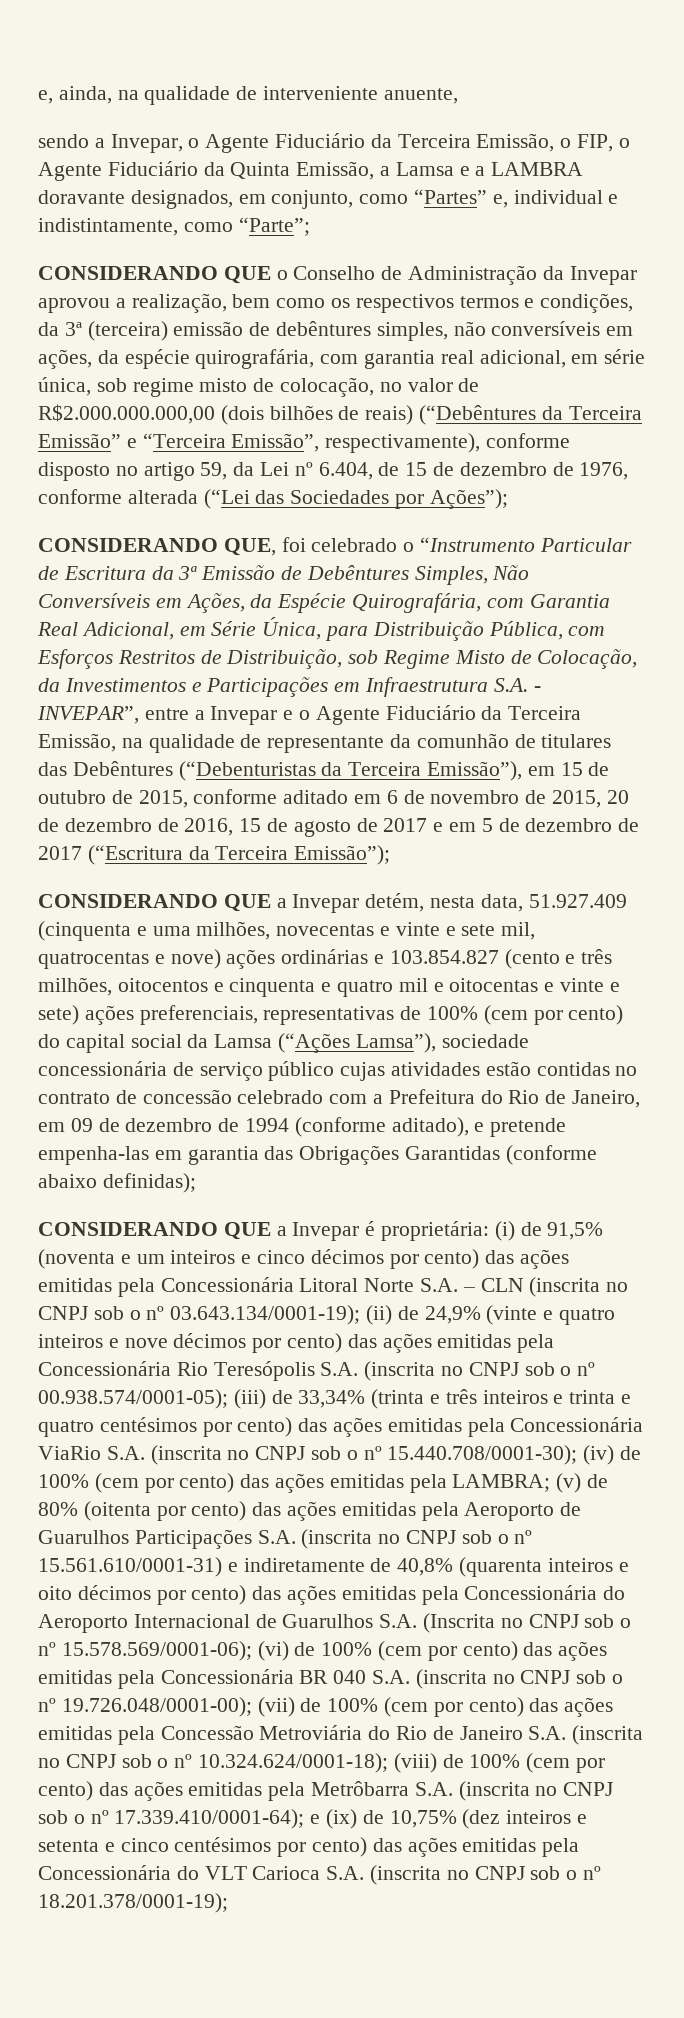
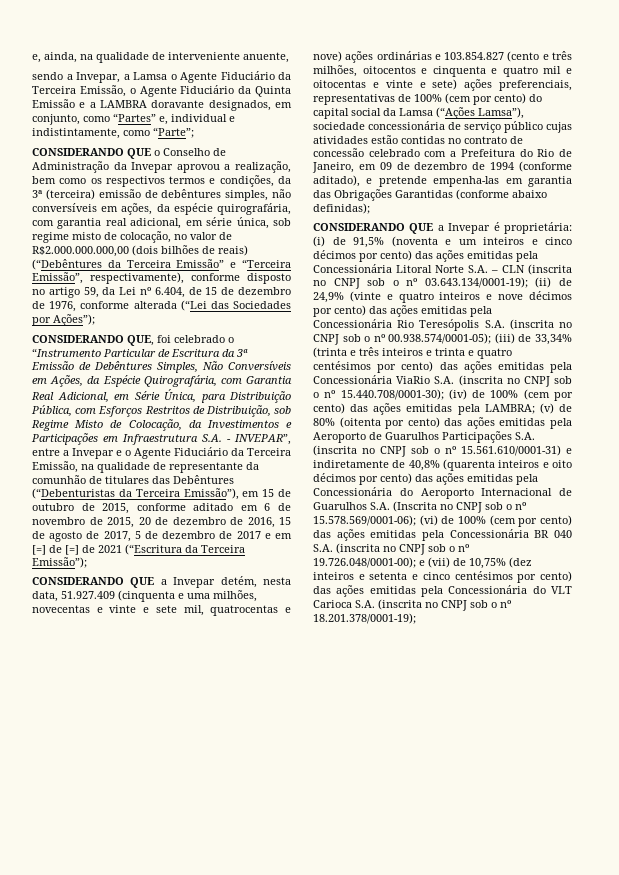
- sendo a Invepar, o Agente Fiduciário da Terceira Emissão, o FIP, o Agente Fiduciário da Quinta Emissão, a Lamsa e a LAMBRA doravante designados, em conjunto, como “Partes” e, individual e indistintamente, como “Parte”;
+ sendo a Invepar, a Lamsa o Agente Fiduciário da Terceira Emissão, o Agente Fiduciário da Quinta Emissão e a LAMBRA doravante designados, em conjunto, como “Partes” e, individual e indistintamente, como “Parte”;
- CONSIDERANDO QUE, foi celebrado o “Instrumento Particular de Escritura da 3ª Emissão de Debêntures Simples, Não Conversíveis em Ações, da Espécie Quirografária, com Garantia Real Adicional, em Série Única, para Distribuição Pública, com Esforços Restritos de Distribuição, sob Regime Misto de Colocação, da Investimentos e Participações em Infraestrutura S.A. - INVEPAR”, entre a Invepar e o Agente Fiduciário da Terceira Emissão, na qualidade de representante da comunhão de titulares das Debêntures (“Debenturistas da Terceira Emissão”), em 15 de outubro de 2015, conforme aditado em 6 de novembro de 2015, 20 de dezembro de 2016, 15 de agosto de 2017 e em 5 de dezembro de 2017 (“Escritura da Terceira Emissão”);
+ CONSIDERANDO QUE, foi celebrado o “Instrumento Particular de Escritura da 3ª Emissão de Debêntures Simples, Não Conversíveis em Ações, da Espécie Quirografária, com Garantia Real Adicional, em Série Única, para Distribuição Pública, com Esforços Restritos de Distribuição, sob Regime Misto de Colocação, da Investimentos e Participações em Infraestrutura S.A. - INVEPAR”, entre a Invepar e o Agente Fiduciário da Terceira Emissão, na qualidade de representante da comunhão de titulares das Debêntures (“Debenturistas da Terceira Emissão”), em 15 de outubro de 2015, conforme aditado em 6 de novembro de 2015, 20 de dezembro de 2016, 15 de agosto de 2017, 5 de dezembro de 2017 e em [=] de [=] de 2021 (“Escritura da Terceira Emissão”);
- (vii) de 100% (cem por cento) das ações emitidas pela Concessão Metroviária do Rio de Janeiro S.A. (inscrita no CNPJ sob o nº 10.324.624/0001-18); (viii) de 100% (cem por cento) das ações emitidas pela Metrôbarra S.A. (inscrita no CNPJ sob o nº 17.339.410/0001-64); e (ix) de 10,75% (dez inteiros e setenta e cinco centésimos por cento) das ações emitidas pela Concessionária do VLT Carioca S.A. (inscrita no CNPJ sob o nº 18.201.378/0001-19);
+ e (vii) de 10,75% (dez inteiros e setenta e cinco centésimos por cento) das ações emitidas pela Concessionária do VLT Carioca S.A. (inscrita no CNPJ sob o nº 18.201.378/0001-19);

